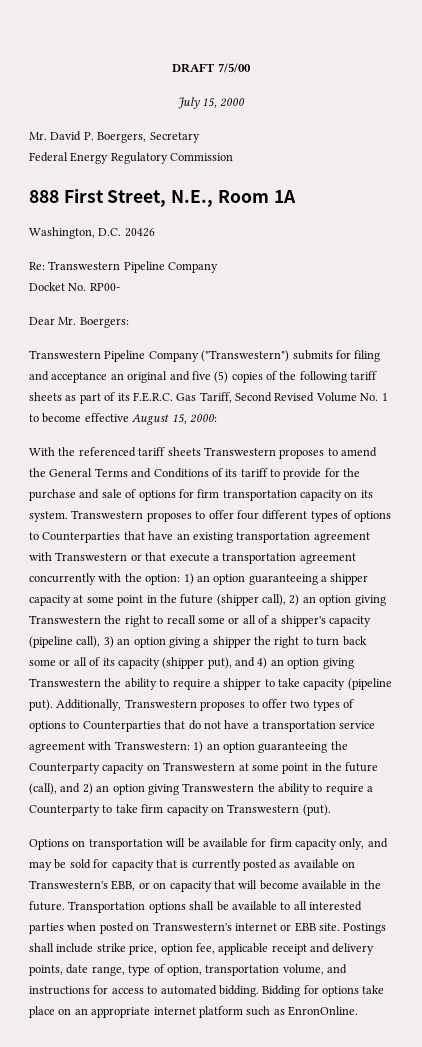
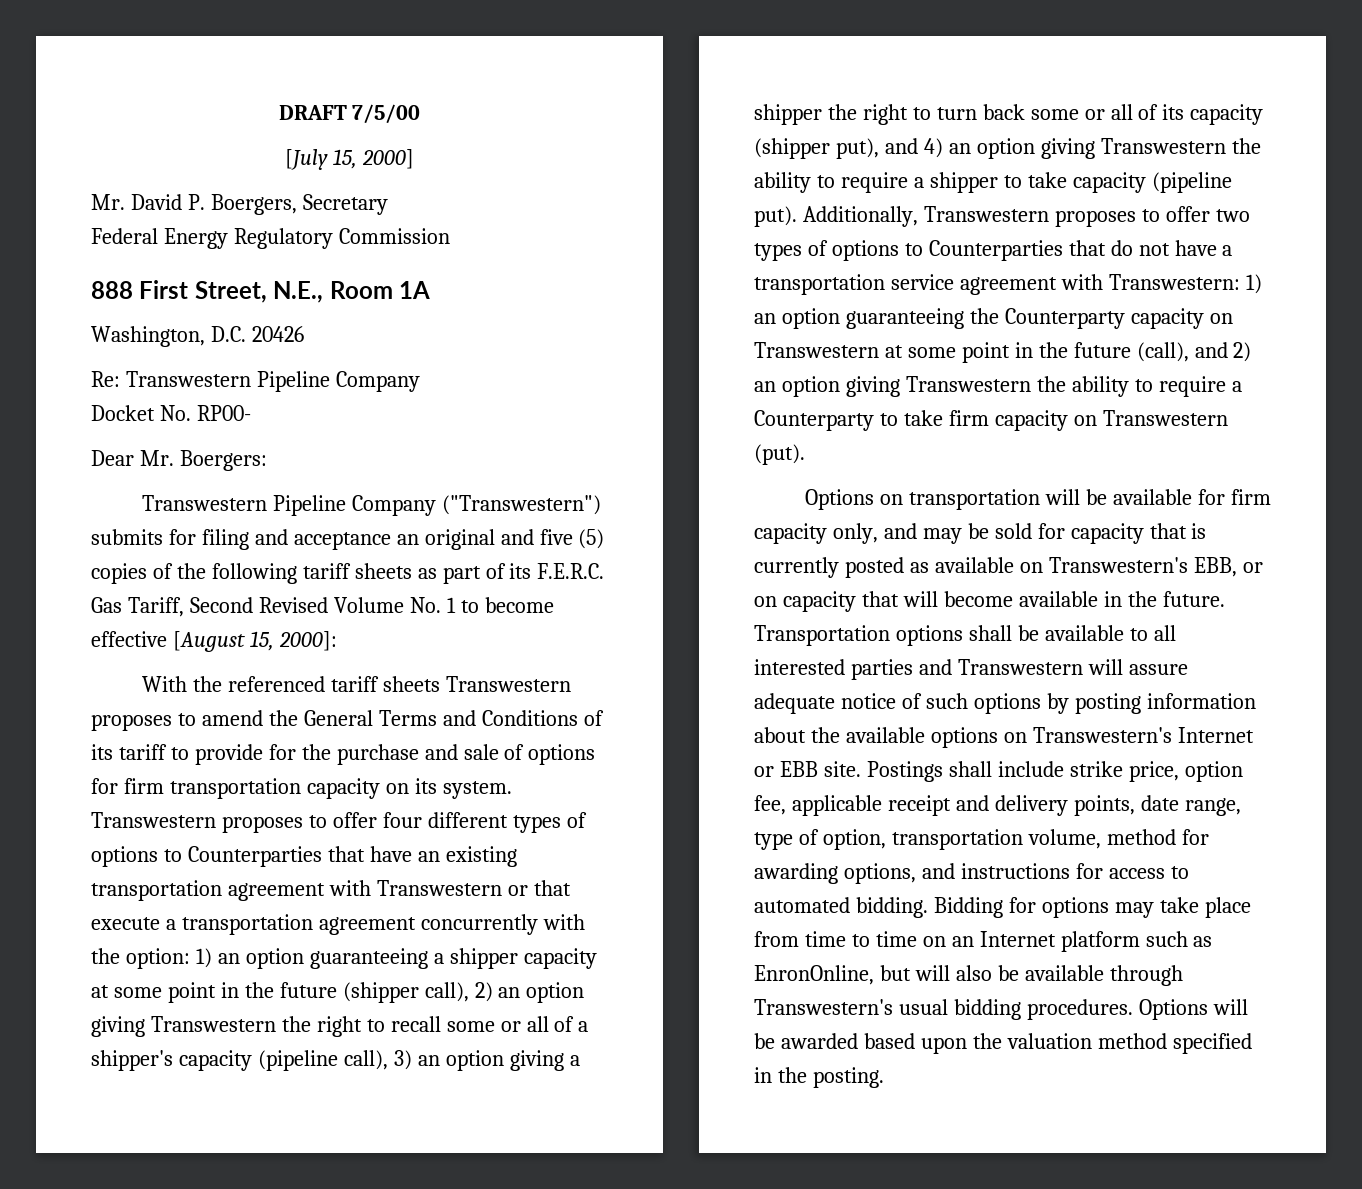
- July 15, 2000
+ [July 15, 2000]
- Transwestern Pipeline Company ("Transwestern") submits for filing and acceptance an original and five (5) copies of the following tariff sheets as part of its F.E.R.C. Gas Tariff, Second Revised Volume No. 1 to become effective August 15, 2000:
+ Transwestern Pipeline Company ("Transwestern") submits for filing and acceptance an original and five (5) copies of the following tariff sheets as part of its F.E.R.C. Gas Tariff, Second Revised Volume No. 1 to become effective [August 15, 2000]:
- Transportation options shall be available to all interested parties when posted on Transwestern's internet or EBB site.
+ Transportation options shall be available to all interested parties and Transwestern will assure adequate notice of such options by posting information about the available options on Transwestern's Internet or EBB site.
- Postings shall include strike price, option fee, applicable receipt and delivery points, date range, type of option, transportation volume, and instructions for access to automated bidding.
+ Postings shall include strike price, option fee, applicable receipt and delivery points, date range, type of option, transportation volume, method for awarding options, and instructions for access to automated bidding.
- Bidding for options take place on an appropriate internet platform such as EnronOnline.
+ Bidding for options may take place from time to time on an Internet platform such as EnronOnline, but will also be available through Transwestern's usual bidding procedures. Options will be awarded based upon the valuation method specified in the posting.

